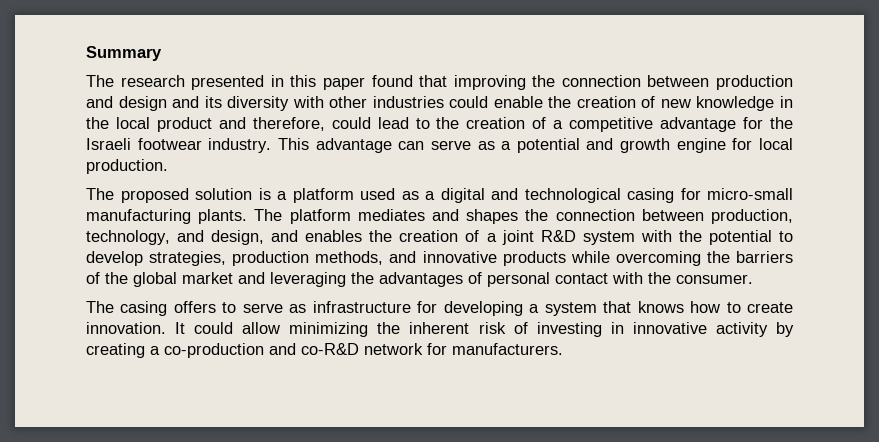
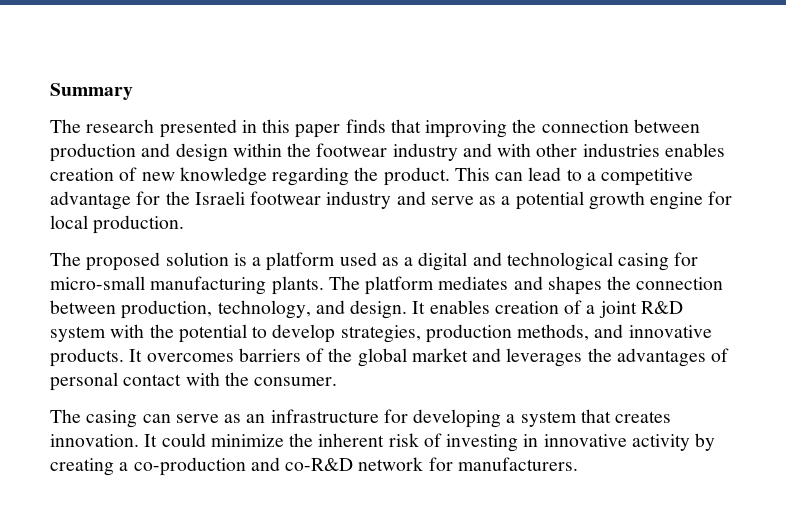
- The research presented in this paper found that improving the connection between production and design and its diversity with other industries could enable the creation of new knowledge in the local product and therefore, could lead to the creation of a competitive advantage for the Israeli footwear industry. This advantage can serve as a potential and growth engine for local production.
+ The research presented in this paper finds that improving the connection between production and design within the footwear industry and with other industries enables creation of new knowledge regarding the product. This can lead to a competitive advantage for the Israeli footwear industry and serve as a potential growth engine for local production.
- The platform mediates and shapes the connection between production, technology, and design, and enables the creation of a joint R&D system with the potential to develop strategies, production methods, and innovative products while overcoming the barriers of the global market and leveraging the advantages of personal contact with the consumer.
+ The platform mediates and shapes the connection between production, technology, and design. It enables creation of a joint R&D system with the potential to develop strategies, production methods, and innovative products. It overcomes barriers of the global market and leverages the advantages of personal contact with the consumer.
- The casing offers to serve as infrastructure for developing a system that knows how to create innovation.
+ The casing can serve as an infrastructure for developing a system that creates innovation.
- It could allow minimizing the inherent risk of investing in innovative activity by creating a co-production and co-R&D network for manufacturers.
+ It could minimize the inherent risk of investing in innovative activity by creating a co-production and co-R&D network for manufacturers.

